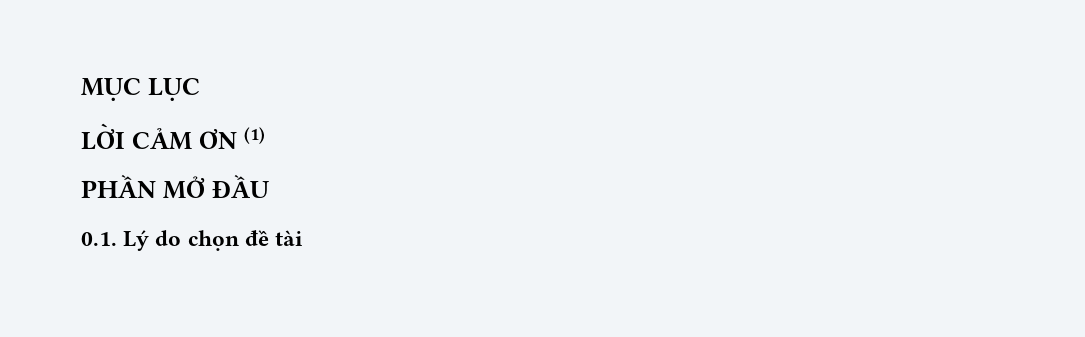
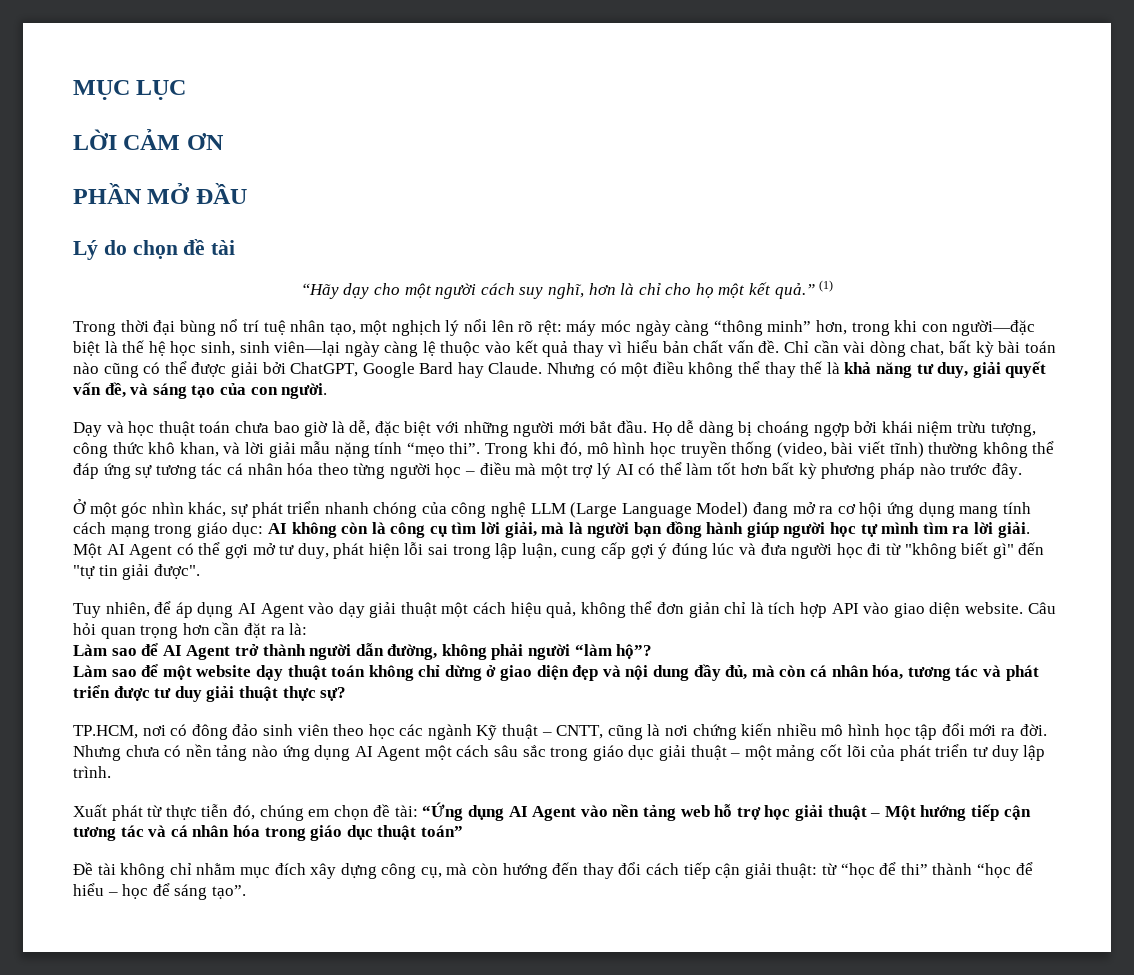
- LỜI CẢM ƠN (1)
+ LỜI CẢM ƠN
- 0.1. Lý do chọn đề tài
+ Lý do chọn đề tài
+ “Hãy dạy cho một người cách suy nghĩ, hơn là chỉ cho họ một kết quả.” (1)
+ Trong thời đại bùng nổ trí tuệ nhân tạo, một nghịch lý nổi lên rõ rệt: máy móc ngày càng “thông minh” hơn, trong khi con người—đặc biệt là thế hệ học sinh, sinh viên—lại ngày càng lệ thuộc vào kết quả thay vì hiểu bản chất vấn đề. Chỉ cần vài dòng chat, bất kỳ bài toán nào cũng có thể được giải bởi ChatGPT, Google Bard hay Claude. Nhưng có một điều không thể thay thế là khả năng tư duy, giải quyết vấn đề, và sáng tạo của con người.
+ Dạy và học thuật toán chưa bao giờ là dễ, đặc biệt với những người mới bắt đầu. Họ dễ dàng bị choáng ngợp bởi khái niệm trừu tượng, công thức khô khan, và lời giải mẫu nặng tính “mẹo thi”. Trong khi đó, mô hình học truyền thống (video, bài viết tĩnh) thường không thể đáp ứng sự tương tác cá nhân hóa theo từng người học – điều mà một trợ lý AI có thể làm tốt hơn bất kỳ phương pháp nào trước đây.
+ Ở một góc nhìn khác, sự phát triển nhanh chóng của công nghệ LLM (Large Language Model) đang mở ra cơ hội ứng dụng mang tính cách mạng trong giáo dục: AI không còn là công cụ tìm lời giải, mà là người bạn đồng hành giúp người học tự mình tìm ra lời giải. Một AI Agent có thể gợi mở tư duy, phát hiện lỗi sai trong lập luận, cung cấp gợi ý đúng lúc và đưa người học đi từ "không biết gì" đến "tự tin giải được".
+ Tuy nhiên, để áp dụng AI Agent vào dạy giải thuật một cách hiệu quả, không thể đơn giản chỉ là tích hợp API vào giao diện website. Câu hỏi quan trọng hơn cần đặt ra là:
+ Làm sao để AI Agent trở thành người dẫn đường, không phải người “làm hộ”?
+ Làm sao để một website dạy thuật toán không chỉ dừng ở giao diện đẹp và nội dung đầy đủ, mà còn cá nhân hóa, tương tác và phát triển được tư duy giải thuật thực sự?
+ TP.HCM, nơi có đông đảo sinh viên theo học các ngành Kỹ thuật – CNTT, cũng là nơi chứng kiến nhiều mô hình học tập đổi mới ra đời. Nhưng chưa có nền tảng nào ứng dụng AI Agent một cách sâu sắc trong giáo dục giải thuật – một mảng cốt lõi của phát triển tư duy lập trình.
+ Xuất phát từ thực tiễn đó, chúng em chọn đề tài: “Ứng dụng AI Agent vào nền tảng web hỗ trợ học giải thuật – Một hướng tiếp cận tương tác và cá nhân hóa trong giáo dục thuật toán”
+ Đề tài không chỉ nhằm mục đích xây dựng công cụ, mà còn hướng đến thay đổi cách tiếp cận giải thuật: từ “học để thi” thành “học để hiểu – học để sáng tạo”.

